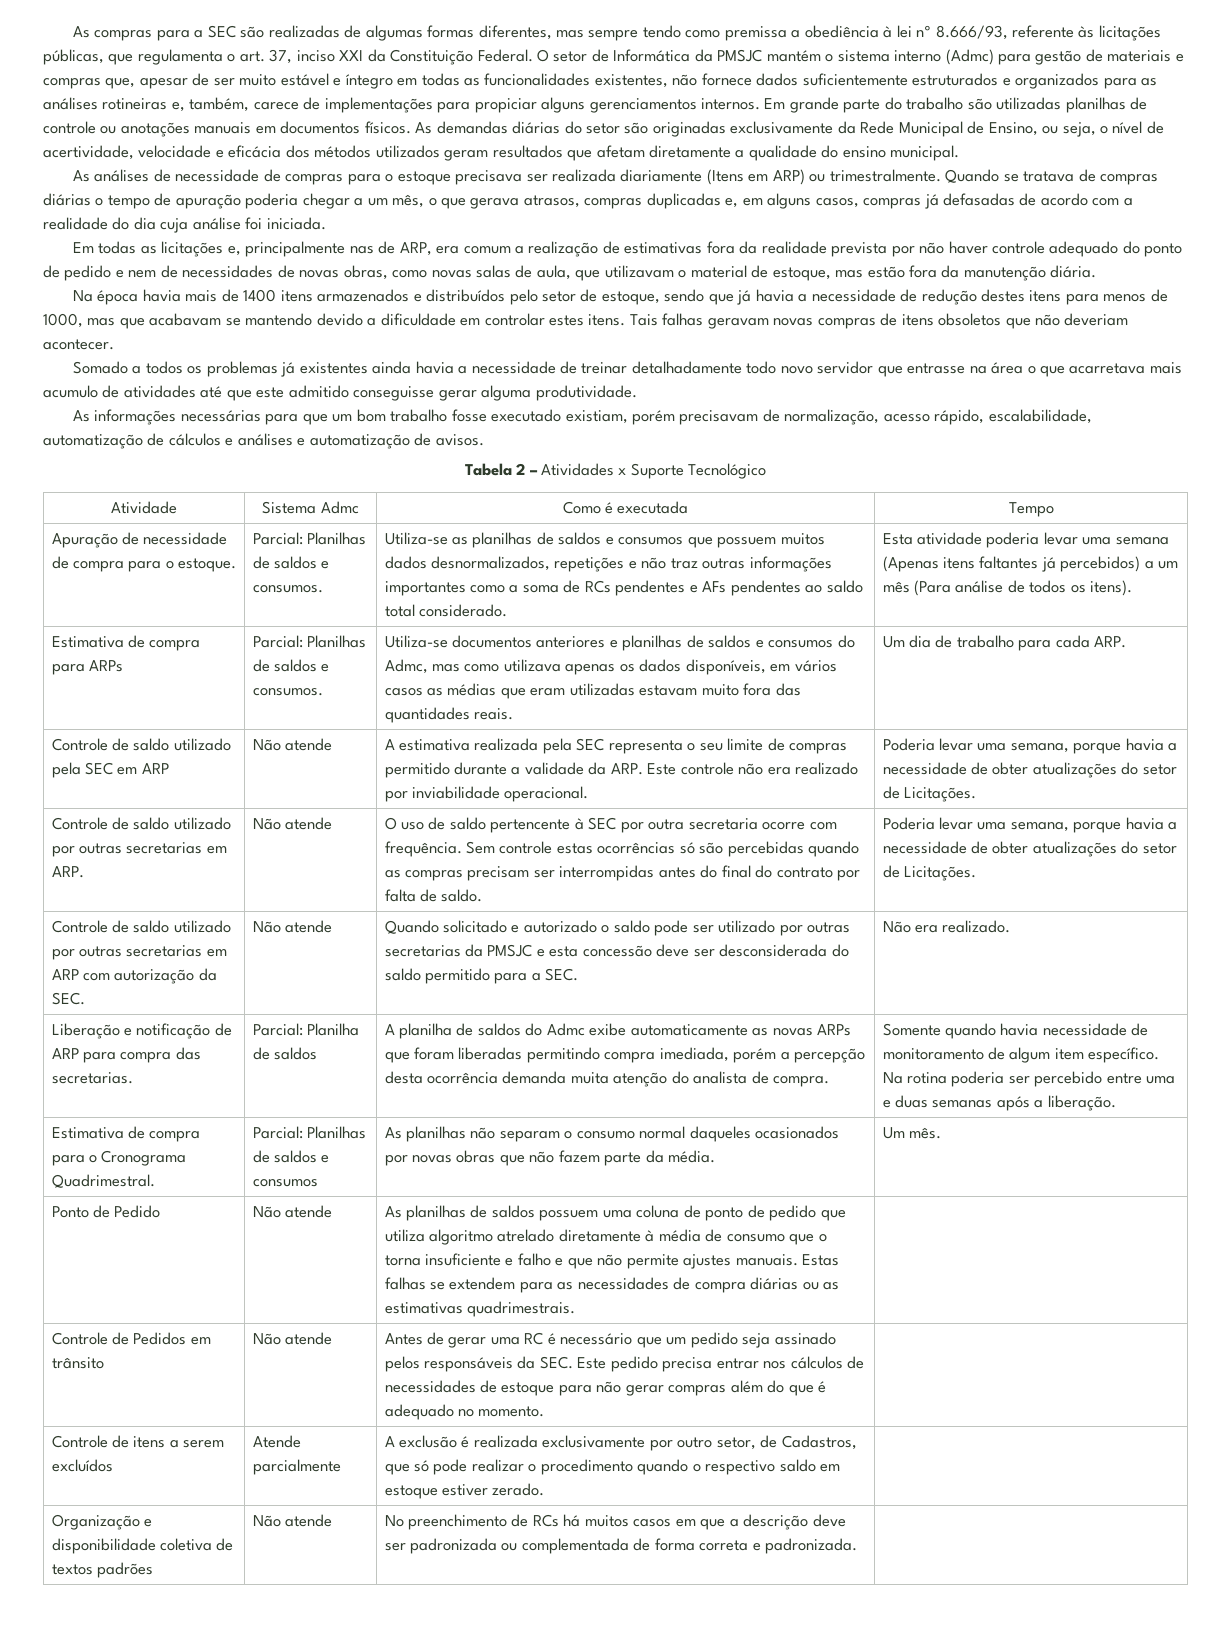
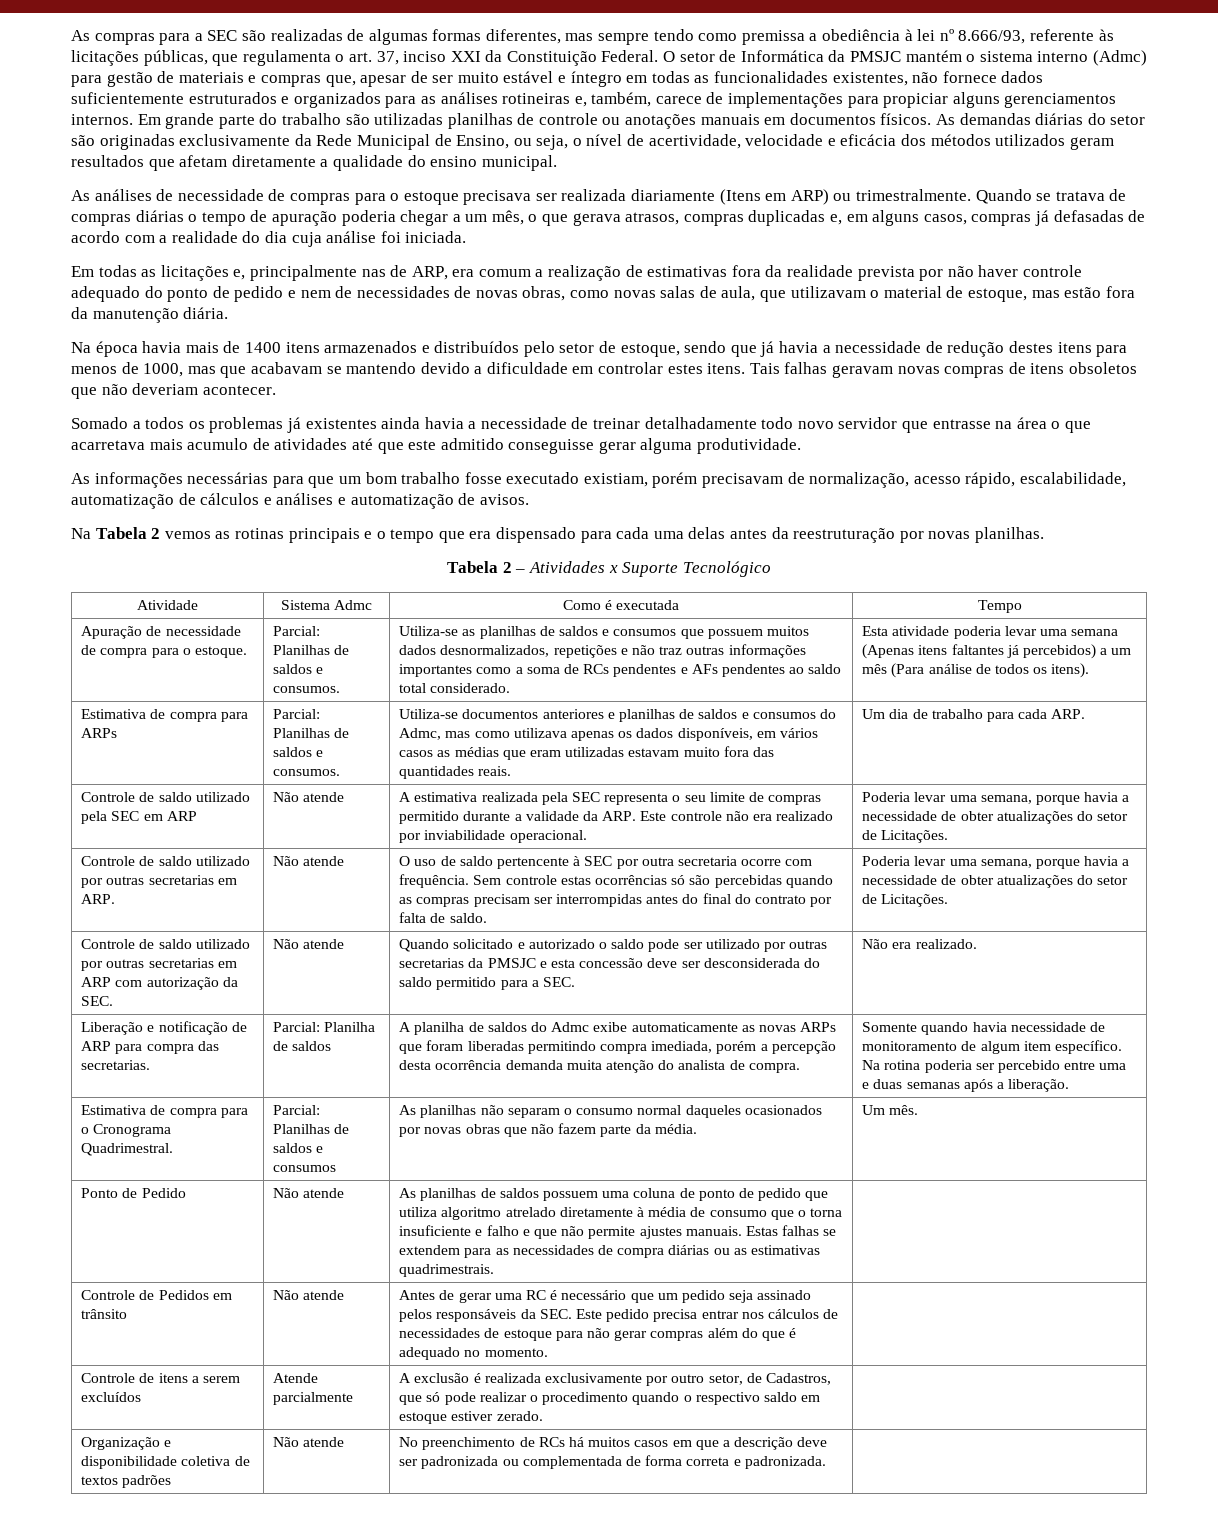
+ Na Tabela 2 vemos as rotinas principais e o tempo que era dispensado para cada uma delas antes da reestruturação por novas planilhas.

